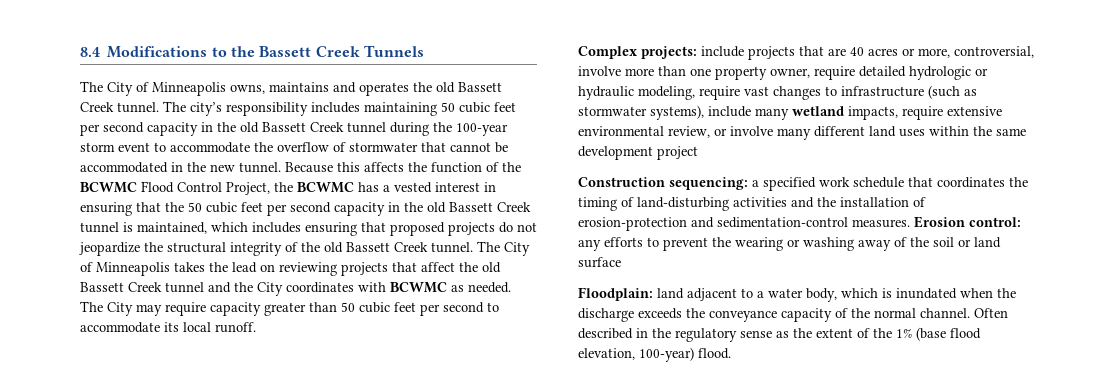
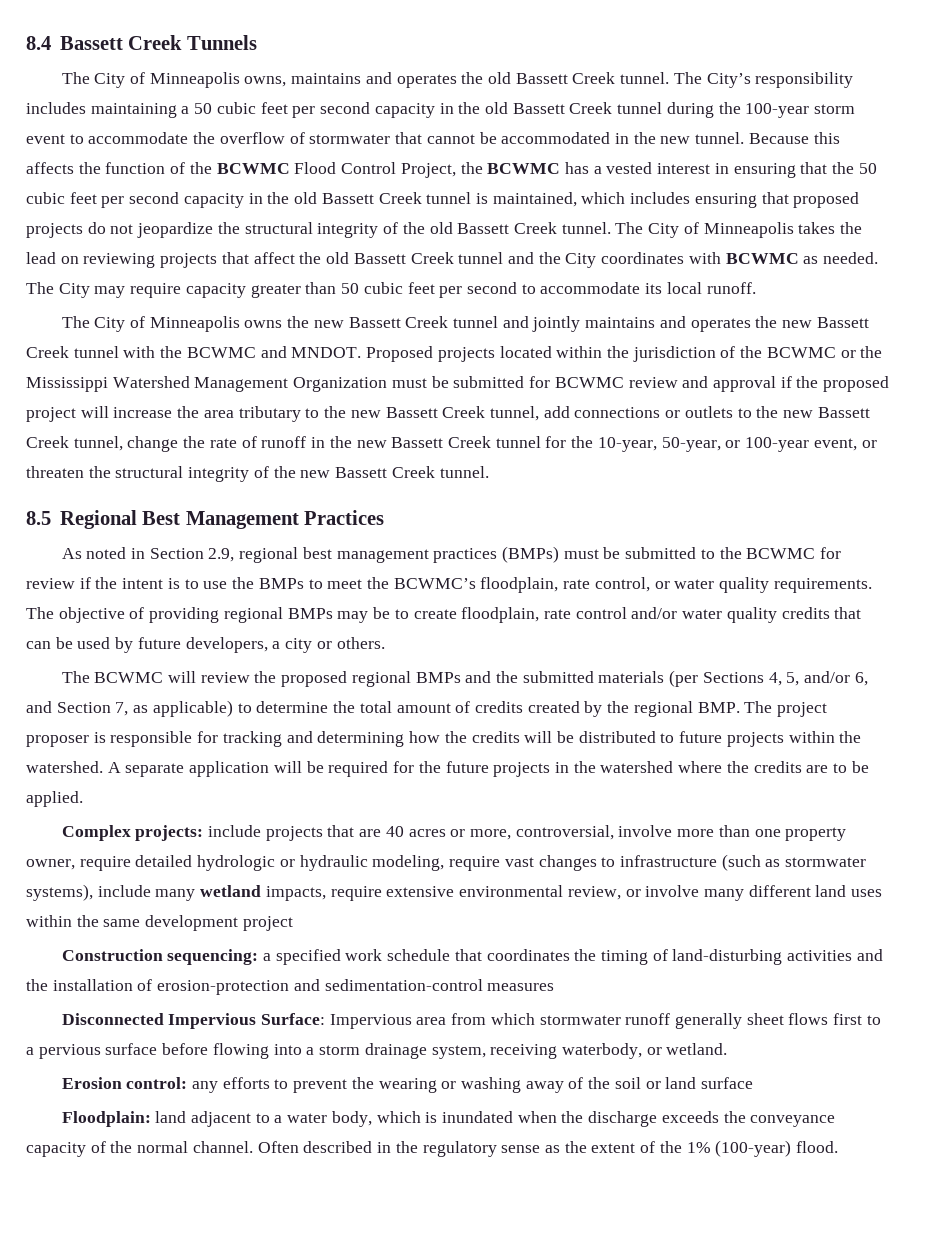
- 8.4 Modifications to the Bassett Creek Tunnels
+ 8.4 Bassett Creek Tunnels
- The city’s responsibility includes maintaining 50 cubic feet per second capacity in the old Bassett Creek tunnel during the 100-year storm event to accommodate the overflow of stormwater that cannot be accommodated in the new tunnel.
+ The City’s responsibility includes maintaining a 50 cubic feet per second capacity in the old Bassett Creek tunnel during the 100-year storm event to accommodate the overflow of stormwater that cannot be accommodated in the new tunnel.
+ The City of Minneapolis owns the new Bassett Creek tunnel and jointly maintains and operates the new Bassett Creek tunnel with the BCWMC and MNDOT. Proposed projects located within the jurisdiction of the BCWMC or the Mississippi Watershed Management Organization must be submitted for BCWMC review and approval if the proposed project will increase the area tributary to the new Bassett Creek tunnel, add connections or outlets to the new Bassett Creek tunnel, change the rate of runoff in the new Bassett Creek tunnel for the 10-year, 50-year, or 100-year event, or threaten the structural integrity of the new Bassett Creek tunnel.
+ 8.5 Regional Best Management Practices
+ As noted in Section 2.9, regional best management practices (BMPs) must be submitted to the BCWMC for review if the intent is to use the BMPs to meet the BCWMC’s floodplain, rate control, or water quality requirements. The objective of providing regional BMPs may be to create floodplain, rate control and/or water quality credits that can be used by future developers, a city or others.
+ The BCWMC will review the proposed regional BMPs and the submitted materials (per Sections 4, 5, and/or 6, and Section 7, as applicable) to determine the total amount of credits created by the regional BMP. The project proposer is responsible for tracking and determining how the credits will be distributed to future projects within the watershed. A separate application will be required for the future projects in the watershed where the credits are to be applied.
- Construction sequencing: a specified work schedule that coordinates the timing of land-disturbing activities and the installation of erosion-protection and sedimentation-control measures. Erosion control: any efforts to prevent the wearing or washing away of the soil or land surface
+ Construction sequencing: a specified work schedule that coordinates the timing of land-disturbing activities and the installation of erosion-protection and sedimentation-control measures
+ Disconnected Impervious Surface: Impervious area from which stormwater runoff generally sheet flows first to a pervious surface before flowing into a storm drainage system, receiving waterbody, or wetland.
+ Erosion control: any efforts to prevent the wearing or washing away of the soil or land surface
- Often described in the regulatory sense as the extent of the 1% (base flood elevation, 100-year) flood.
+ Often described in the regulatory sense as the extent of the 1% (100-year) flood.

